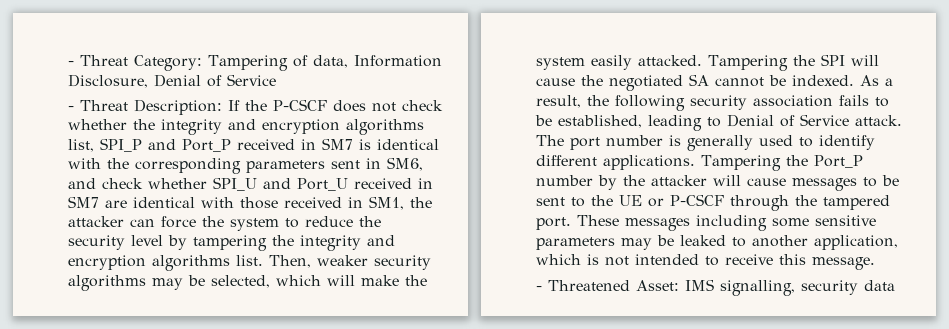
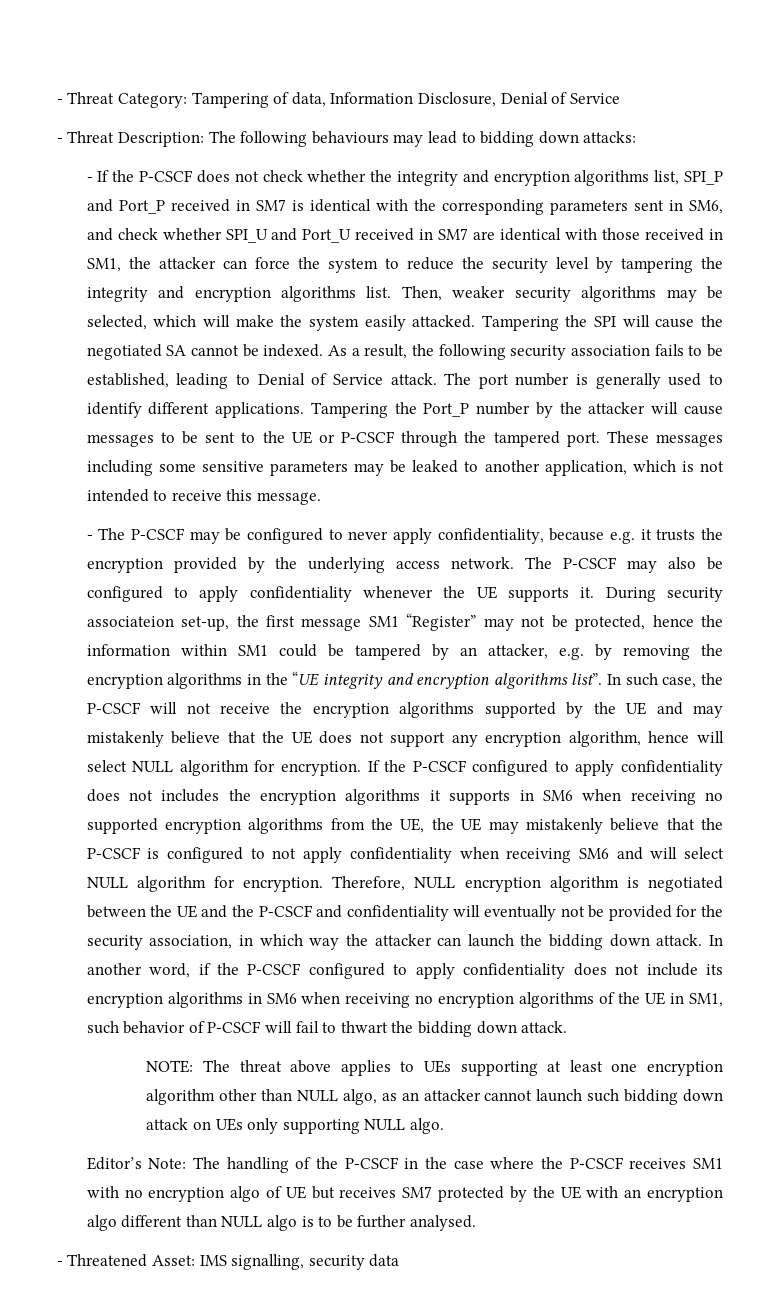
- If the P-CSCF does not check whether the integrity and encryption algorithms list, SPI_P and Port_P received in SM7 is identical with the corresponding parameters sent in SM6, and check whether SPI_U and Port_U received in SM7 are identical with those received in SM1, the attacker can force the system to reduce the security level by tampering the integrity and encryption algorithms list.
+ The following behaviours may lead to bidding down attacks:
+ - If the P-CSCF does not check whether the integrity and encryption algorithms list, SPI_P and Port_P received in SM7 is identical with the corresponding parameters sent in SM6, and check whether SPI_U and Port_U received in SM7 are identical with those received in SM1, the attacker can force the system to reduce the security level by tampering the integrity and encryption algorithms list.
+ - The P-CSCF may be configured to never apply confidentiality, because e.g. it trusts the encryption provided by the underlying access network. The P-CSCF may also be configured to apply confidentiality whenever the UE supports it. During security associateion set-up, the first message SM1 “Register” may not be protected, hence the information within SM1 could be tampered by an attacker, e.g. by removing the encryption algorithms in the “UE integrity and encryption algorithms list”. In such case, the P-CSCF will not receive the encryption algorithms supported by the UE and may mistakenly believe that the UE does not support any encryption algorithm, hence will select NULL algorithm for encryption. If the P-CSCF configured to apply confidentiality does not includes the encryption algorithms it supports in SM6 when receiving no supported encryption algorithms from the UE, the UE may mistakenly believe that the P-CSCF is configured to not apply confidentiality when receiving SM6 and will select NULL algorithm for encryption. Therefore, NULL encryption algorithm is negotiated between the UE and the P-CSCF and confidentiality will eventually not be provided for the security association, in which way the attacker can launch the bidding down attack. In another word, if the P-CSCF configured to apply confidentiality does not include its encryption algorithms in SM6 when receiving no encryption algorithms of the UE in SM1, such behavior of P-CSCF will fail to thwart the bidding down attack.
+ NOTE: The threat above applies to UEs supporting at least one encryption algorithm other than NULL algo, as an attacker cannot launch such bidding down attack on UEs only supporting NULL algo.
+ Editor’s Note: The handling of the P-CSCF in the case where the P-CSCF receives SM1 with no encryption algo of UE but receives SM7 protected by the UE with an encryption algo different than NULL algo is to be further analysed.

